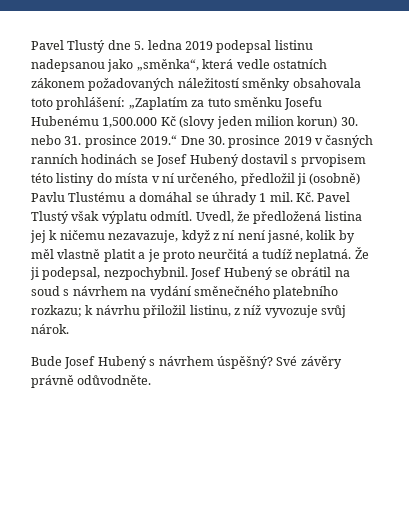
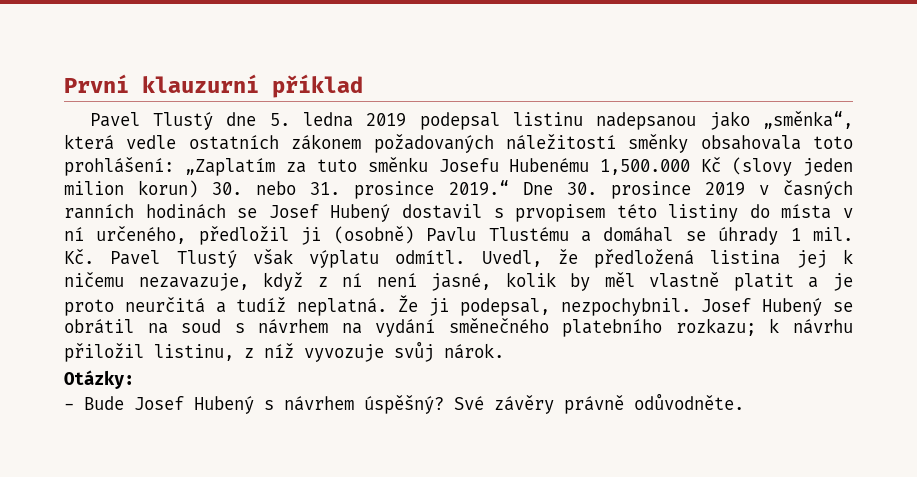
+ První klauzurní příklad
- Bude Josef Hubený s návrhem úspěšný?
+ Otázky:
+ - Bude Josef Hubený s návrhem úspěšný?

